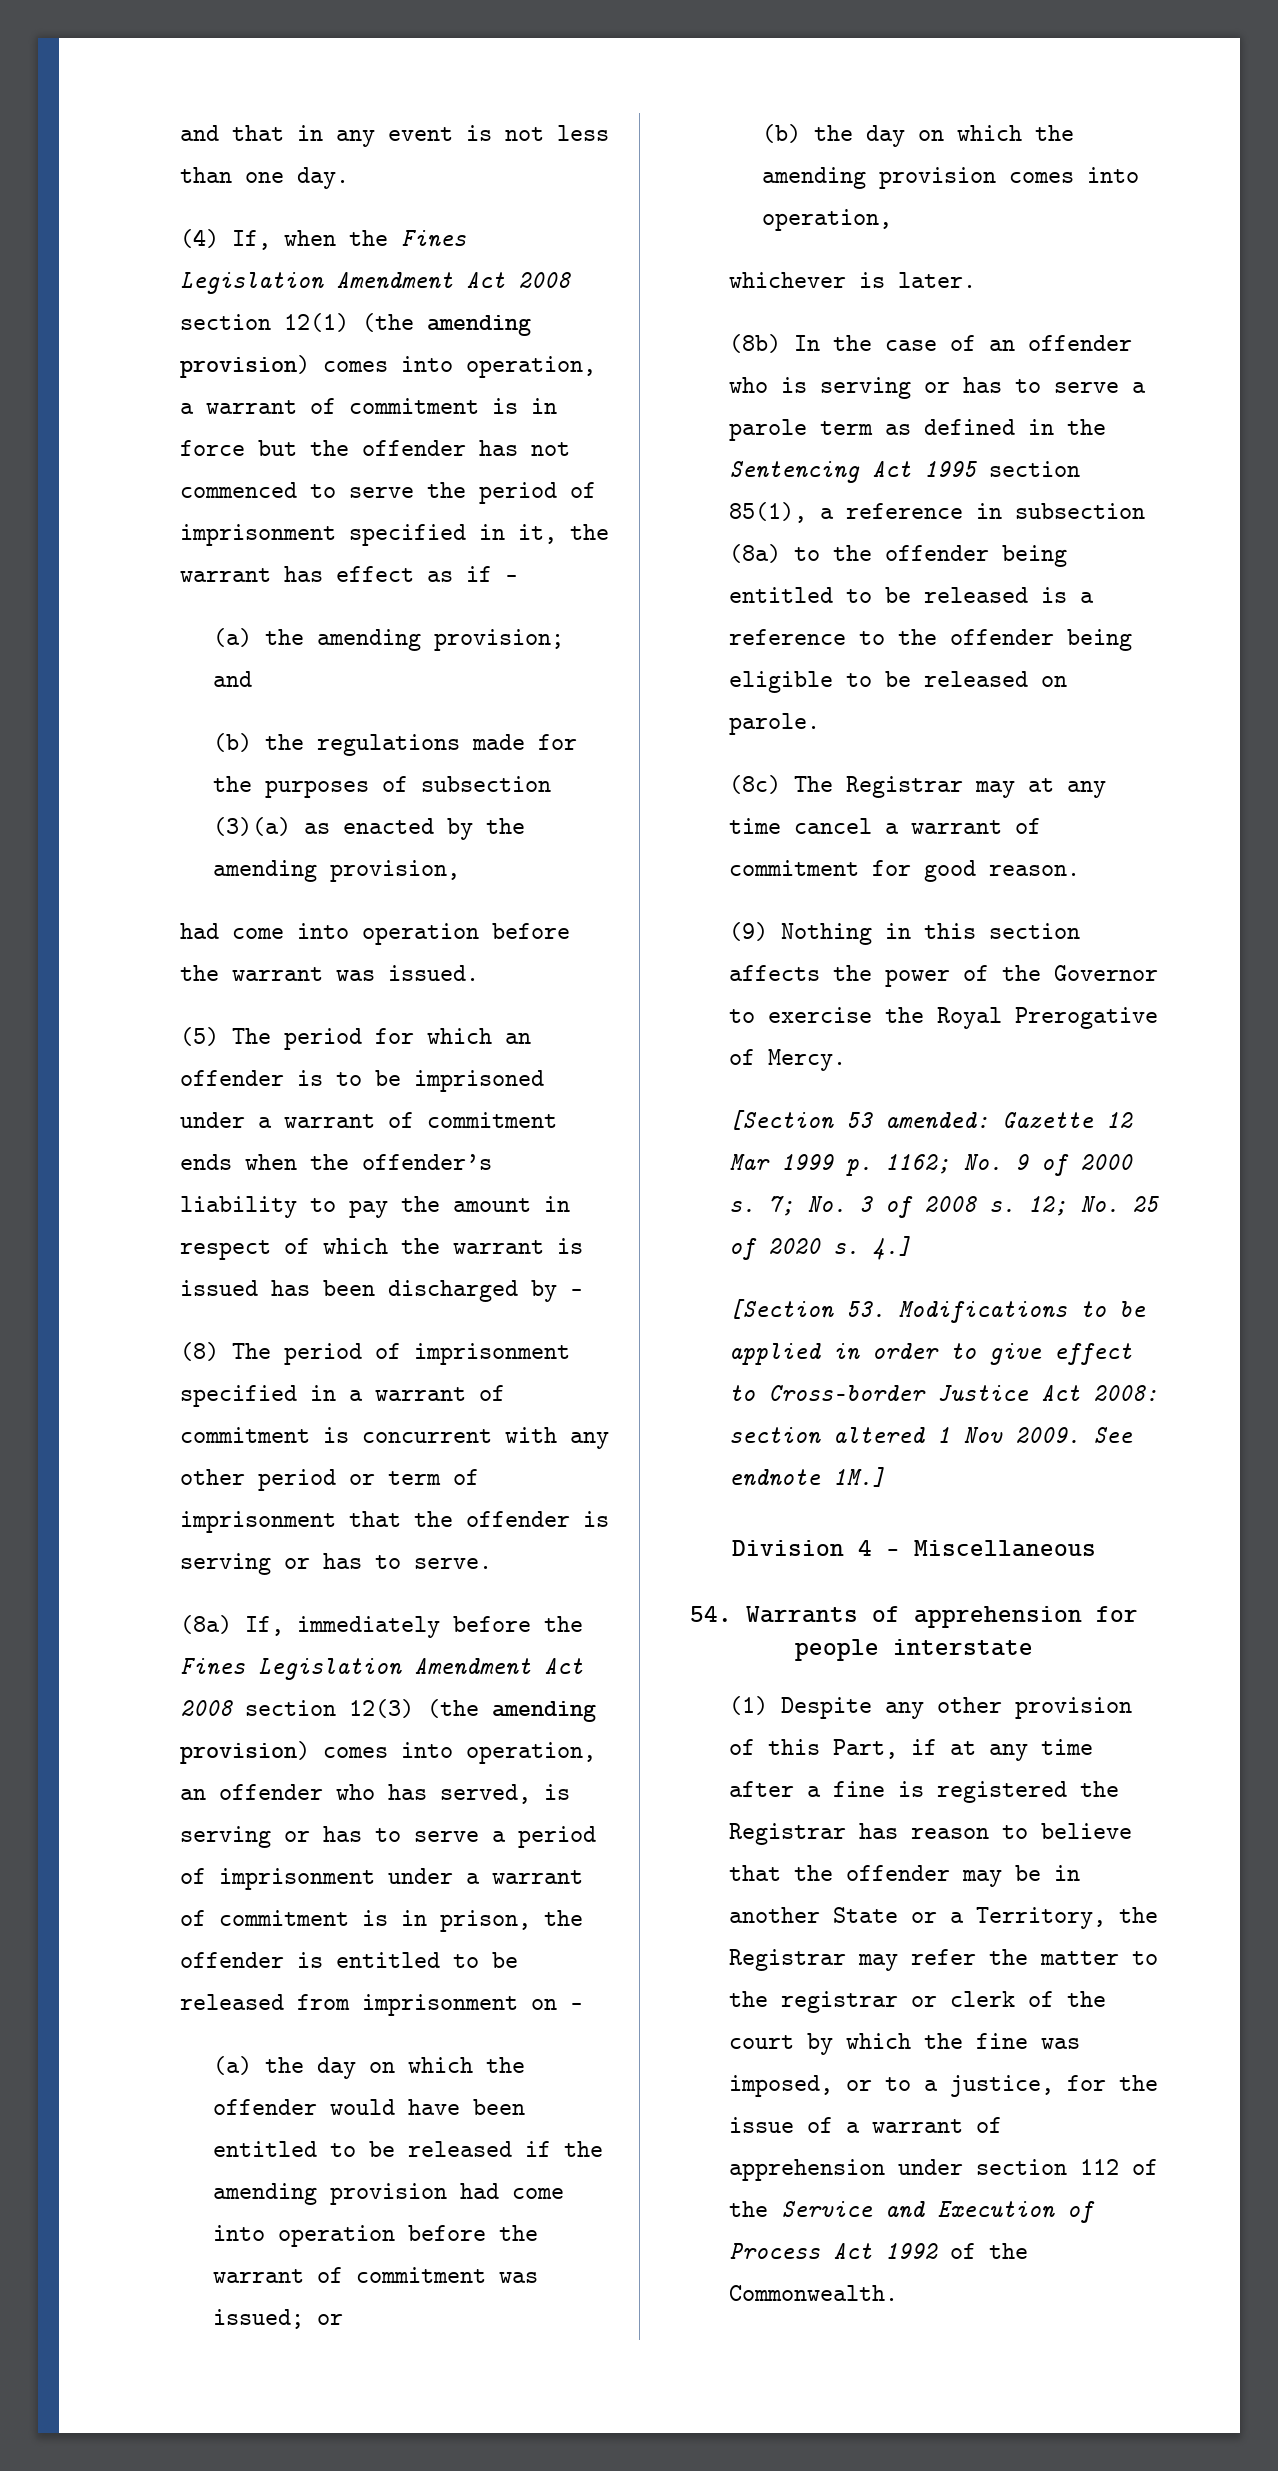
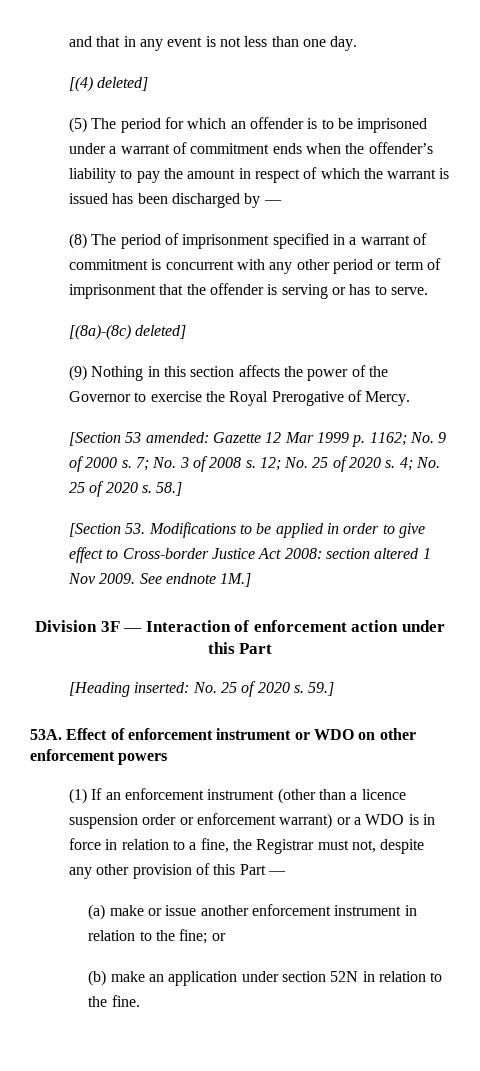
- (4) If, when the Fines Legislation Amendment Act 2008 section 12(1) (the amending provision) comes into operation, a warrant of commitment is in force but the offender has not commenced to serve the period of imprisonment specified in it, the warrant has effect as if —
- (a) the amending provision; and
- (b) the regulations made for the purposes of subsection (3)(a) as enacted by the amending provision,
- had come into operation before the warrant was issued.
+ [(4) deleted]
- (8a) If, immediately before the Fines Legislation Amendment Act 2008 section 12(3) (the amending provision) comes into operation, an offender who has served, is serving or has to serve a period of imprisonment under a warrant of commitment is in prison, the offender is entitled to be released from imprisonment on —
- (a) the day on which the offender would have been entitled to be released if the amending provision had come into operation before the warrant of commitment was issued; or
- (b) the day on which the amending provision comes into operation,
- whichever is later.
- (8b) In the case of an offender who is serving or has to serve a parole term as defined in the Sentencing Act 1995 section 85(1), a reference in subsection (8a) to the offender being entitled to be released is a reference to the offender being eligible to be released on parole.
- (8c) The Registrar may at any time cancel a warrant of commitment for good reason.
+ [(8a)-(8c) deleted]
- 4.]
+ 4; No. 25 of 2020 s. 58.]
- Division 4 — Miscellaneous
- 54. Warrants of apprehension for people interstate
- (1) Despite any other provision of this Part, if at any time after a fine is registered the Registrar has reason to believe that the offender may be in another State or a Territory, the Registrar may refer the matter to the registrar or clerk of the court by which the fine was imposed, or to a justice, for the issue of a warrant of apprehension under section 112 of the Service and Execution of Process Act 1992 of the Commonwealth.
+ Division 3F — Interaction of enforcement action under this Part
+ [Heading inserted: No. 25 of 2020 s. 59.]
+ 53A. Effect of enforcement instrument or WDO on other enforcement powers
+ (1) If an enforcement instrument (other than a licence suspension order or enforcement warrant) or a WDO is in force in relation to a fine, the Registrar must not, despite any other provision of this Part —
+ (a) make or issue another enforcement instrument in relation to the fine; or
+ (b) make an application under section 52N in relation to the fine.

